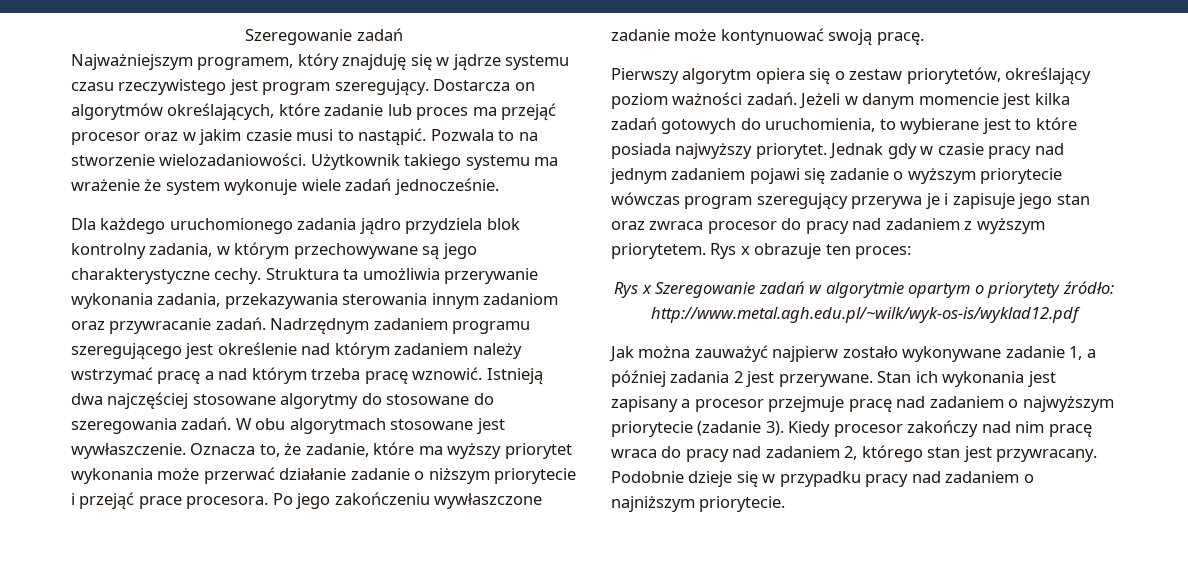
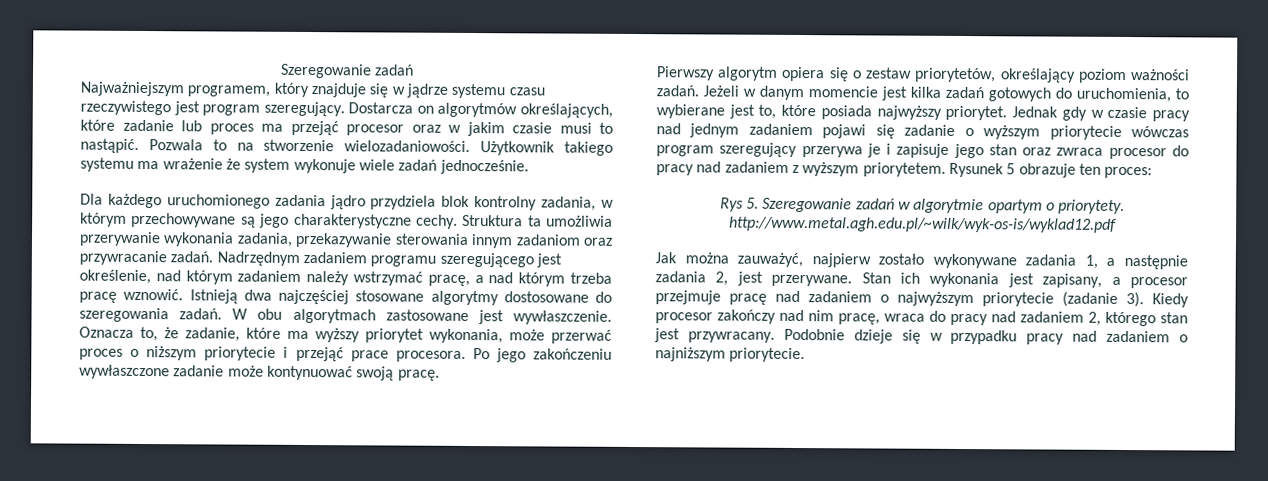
- Najważniejszym programem, który znajduję się w jądrze systemu czasu rzeczywistego jest program szeregujący.
+ Najważniejszym programem, który znajduje się w jądrze systemu czasu rzeczywistego jest program szeregujący.
- Struktura ta umożliwia przerywanie wykonania zadania, przekazywania sterowania innym zadaniom oraz przywracanie zadań.
+ Struktura ta umożliwia przerywanie wykonania zadania, przekazywanie sterowania innym zadaniom oraz przywracanie zadań.
- Nadrzędnym zadaniem programu szeregującego jest określenie nad którym zadaniem należy wstrzymać pracę a nad którym trzeba pracę wznowić.
+ Nadrzędnym zadaniem programu szeregującego jest określenie, nad którym zadaniem należy wstrzymać pracę, a nad którym trzeba pracę wznowić.
- Istnieją dwa najczęściej stosowane algorytmy do stosowane do szeregowania zadań.
+ Istnieją dwa najczęściej stosowane algorytmy dostosowane do szeregowania zadań.
- W obu algorytmach stosowane jest wywłaszczenie.
+ W obu algorytmach zastosowane jest wywłaszczenie.
- Oznacza to, że zadanie, które ma wyższy priorytet wykonania może przerwać działanie zadanie o niższym priorytecie i przejąć prace procesora.
+ Oznacza to, że zadanie, które ma wyższy priorytet wykonania, może przerwać proces o niższym priorytecie i przejąć prace procesora.
- Jeżeli w danym momencie jest kilka zadań gotowych do uruchomienia, to wybierane jest to które posiada najwyższy priorytet.
+ Jeżeli w danym momencie jest kilka zadań gotowych do uruchomienia, to wybierane jest to, które posiada najwyższy priorytet.
- Rys x obrazuje ten proces:
+ Rysunek 5 obrazuje ten proces:
- Rys x Szeregowanie zadań w algorytmie opartym o priorytety źródło: http://www.metal.agh.edu.pl/~wilk/wyk-os-is/wyklad12.pdf
+ Rys 5. Szeregowanie zadań w algorytmie opartym o priorytety. http://www.metal.agh.edu.pl/~wilk/wyk-os-is/wyklad12.pdf
- Jak można zauważyć najpierw zostało wykonywane zadanie 1, a później zadania 2 jest przerywane.
+ Jak można zauważyć, najpierw zostało wykonywane zadania 1, a następnie zadania 2, jest przerywane.
- Stan ich wykonania jest zapisany a procesor przejmuje pracę nad zadaniem o najwyższym priorytecie (zadanie 3).
+ Stan ich wykonania jest zapisany, a procesor przejmuje pracę nad zadaniem o najwyższym priorytecie (zadanie 3).
- Kiedy procesor zakończy nad nim pracę wraca do pracy nad zadaniem 2, którego stan jest przywracany.
+ Kiedy procesor zakończy nad nim pracę, wraca do pracy nad zadaniem 2, którego stan jest przywracany.

